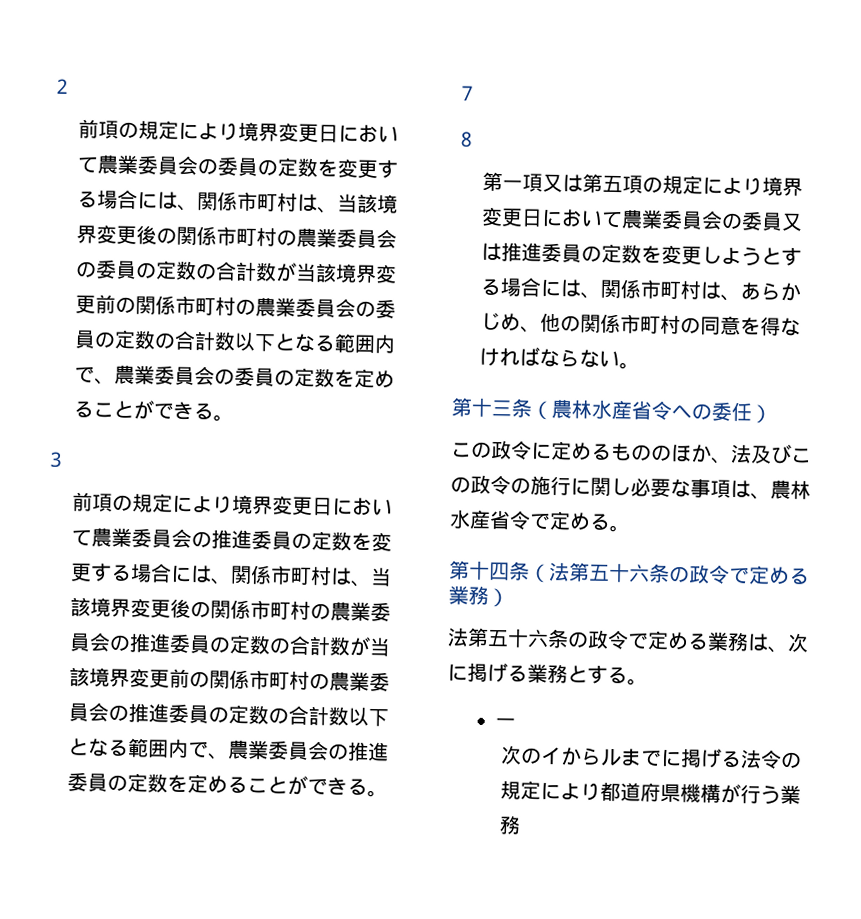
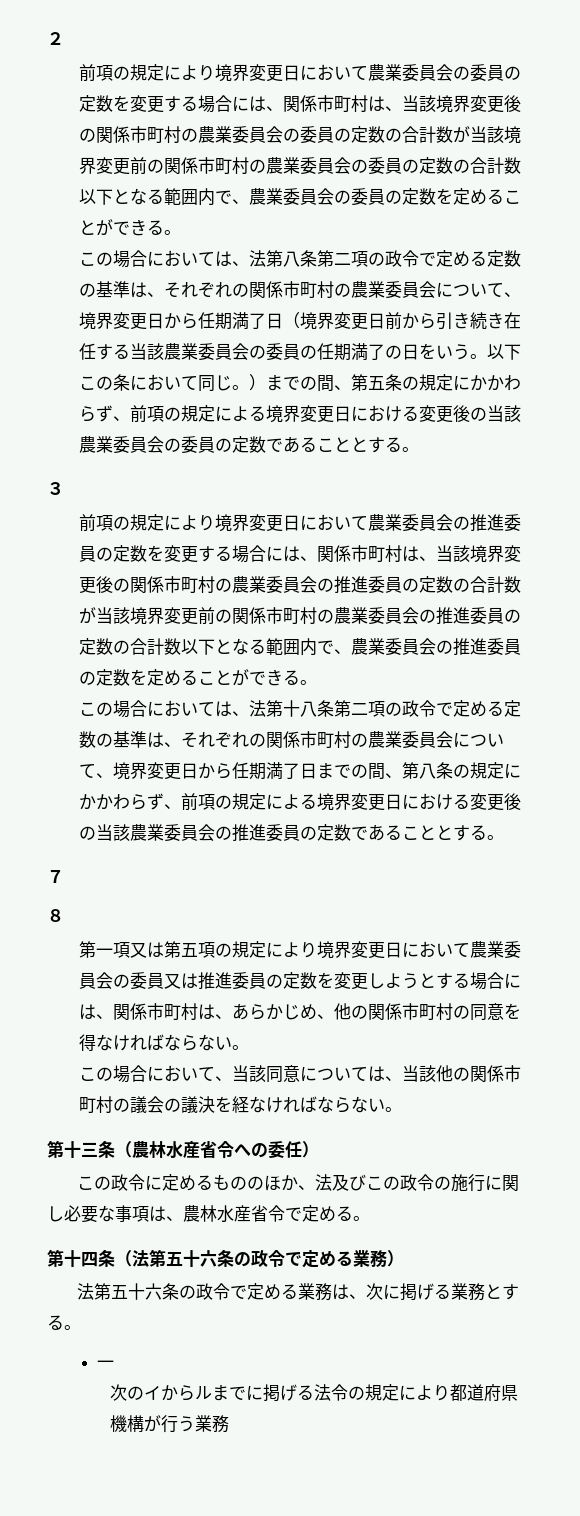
+ この場合においては、法第八条第二項の政令で定める定数の基準は、それぞれの関係市町村の農業委員会について、境界変更日から任期満了日（境界変更日前から引き続き在任する当該農業委員会の委員の任期満了の日をいう。以下この条において同じ。）までの間、第五条の規定にかかわらず、前項の規定による境界変更日における変更後の当該農業委員会の委員の定数であることとする。
+ この場合においては、法第十八条第二項の政令で定める定数の基準は、それぞれの関係市町村の農業委員会について、境界変更日から任期満了日までの間、第八条の規定にかかわらず、前項の規定による境界変更日における変更後の当該農業委員会の推進委員の定数であることとする。
+ この場合において、当該同意については、当該他の関係市町村の議会の議決を経なければならない。

